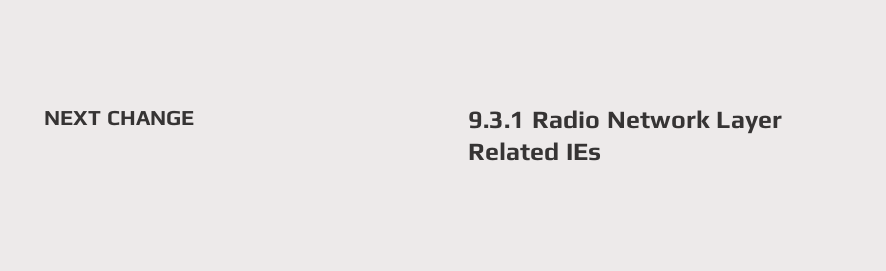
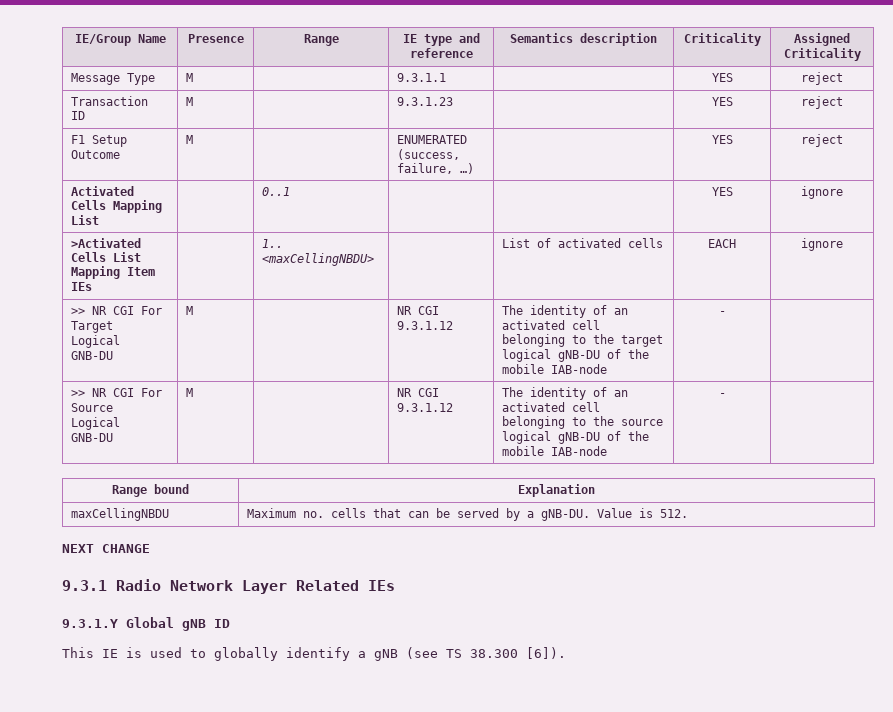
+ IE/Group Name | Presence | Range | IE type and reference | Semantics description | Criticality | Assigned Criticality
+ Message Type | M | | 9.3.1.1 | | YES | reject
+ Transaction ID | M | | 9.3.1.23 | | YES | reject
+ F1 Setup Outcome | M | | ENUMERATED (success, failure, …) | | YES | reject
+ Activated Cells Mapping List | | 0..1 | | | YES | ignore
+ >Activated Cells List Mapping Item IEs | | 1.. <maxCellingNBDU> | | List of activated cells | EACH | ignore
+ >> NR CGI For Target Logical GNB-DU | M | | NR CGI 9.3.1.12 | The identity of an activated cell belonging to the target logical gNB-DU of the mobile IAB-node | - |
+ >> NR CGI For Source Logical GNB-DU | M | | NR CGI 9.3.1.12 | The identity of an activated cell belonging to the source logical gNB-DU of the mobile IAB-node | - |
+ Range bound | Explanation
+ maxCellingNBDU | Maximum no. cells that can be served by a gNB-DU. Value is 512.
+ 9.3.1.Y Global gNB ID
+ This IE is used to globally identify a gNB (see TS 38.300 [6]).

